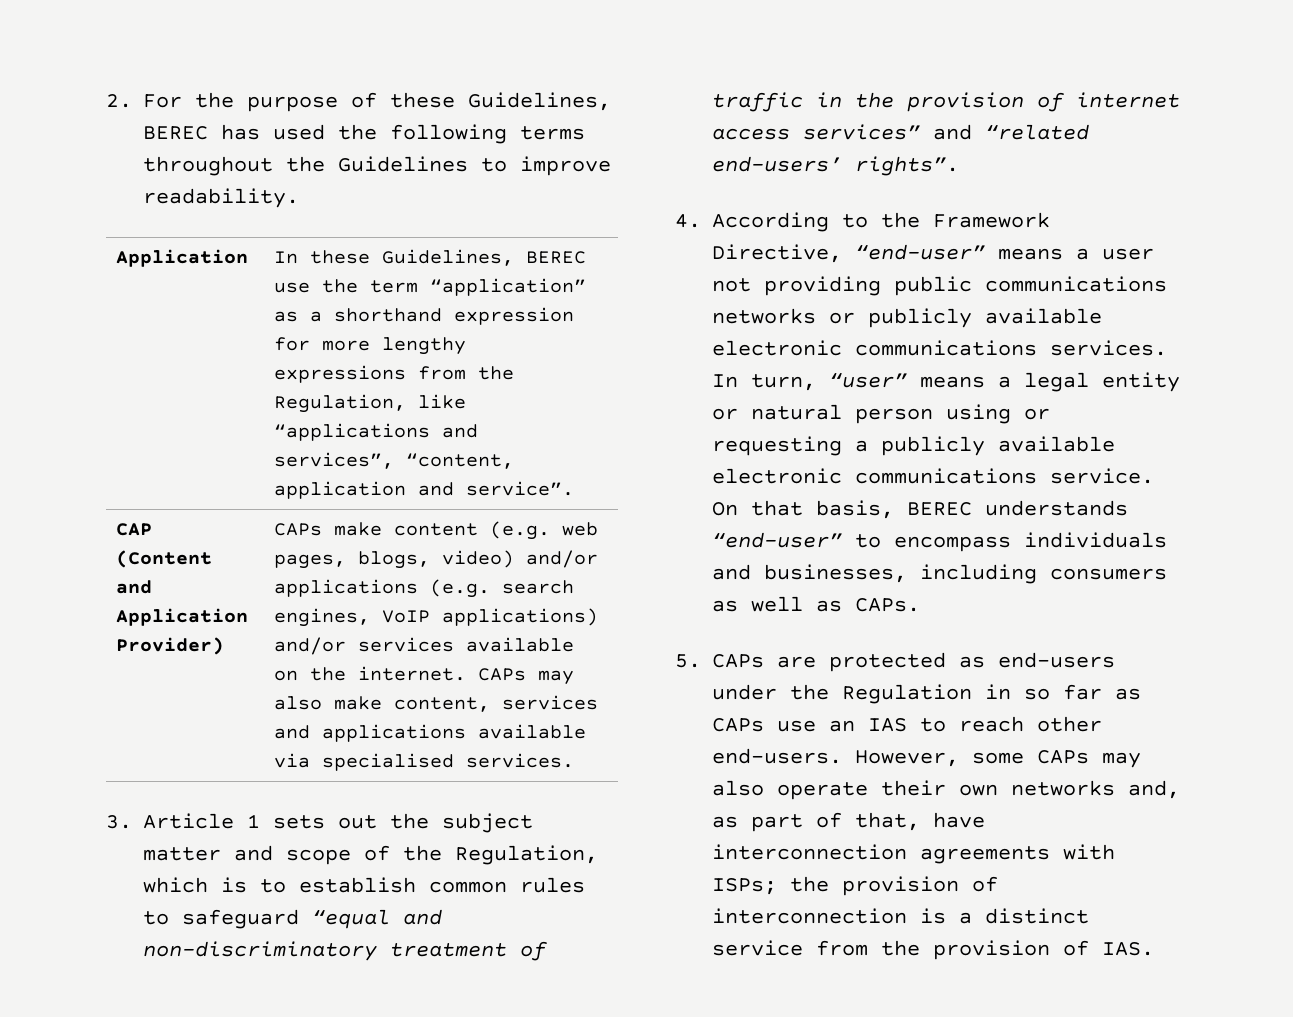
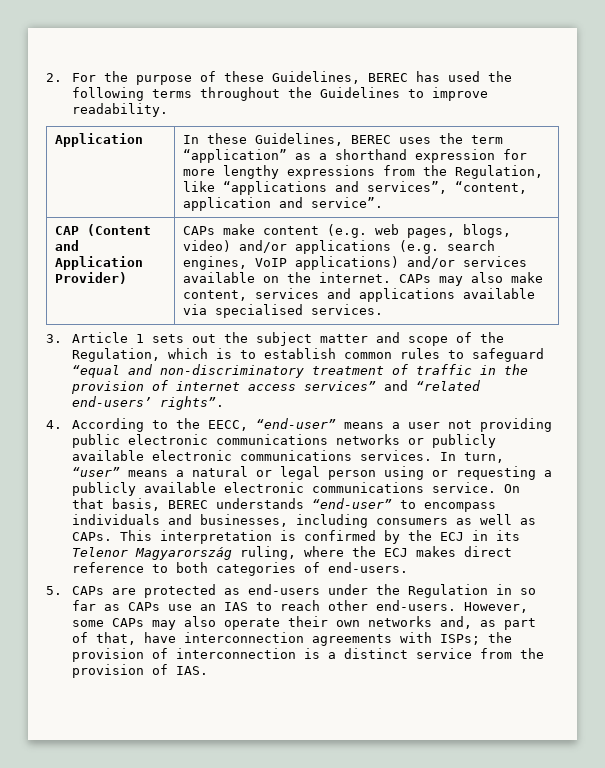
- Application | In these Guidelines, BEREC use the term “application” as a shorthand expression for more lengthy expressions from the Regulation, like “applications and services”, “content, application and service”.
+ Application | In these Guidelines, BEREC uses the term “application” as a shorthand expression for more lengthy expressions from the Regulation, like “applications and services”, “content, application and service”.
- 4. According to the Framework Directive, “end-user” means a user not providing public communications networks or publicly available electronic communications services.
+ 4. According to the EECC, “end-user” means a user not providing public electronic communications networks or publicly available electronic communications services.
- In turn, “user” means a legal entity or natural person using or requesting a publicly available electronic communications service.
+ In turn, “user” means a natural or legal person using or requesting a publicly available electronic communications service.
+ This interpretation is confirmed by the ECJ in its Telenor Magyarország ruling, where the ECJ makes direct reference to both categories of end-users.

